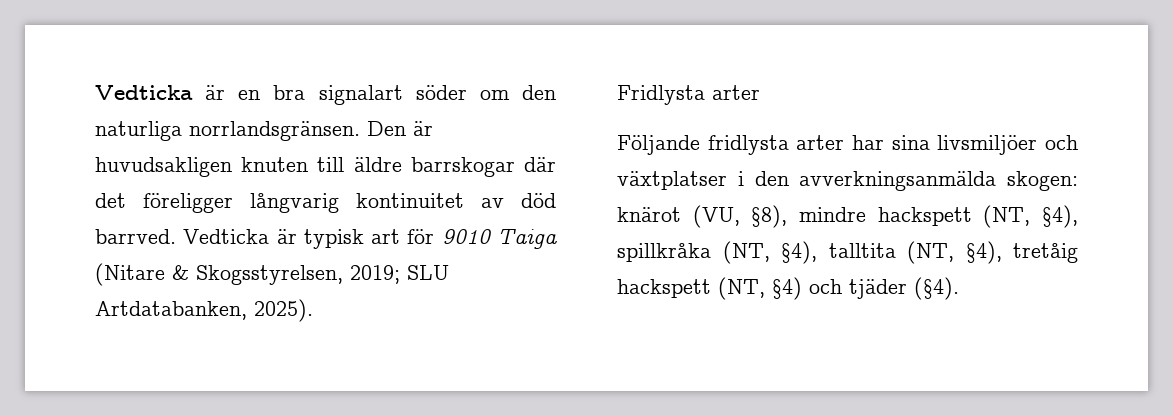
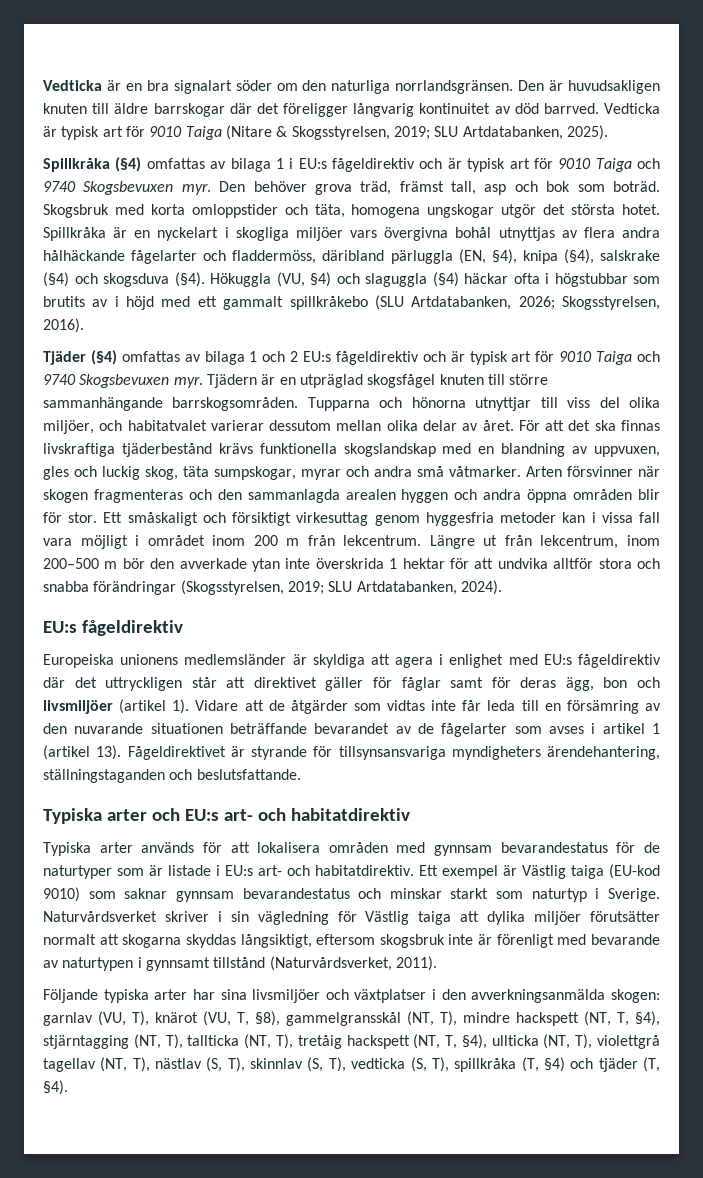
- Fridlysta arter
+ Spillkråka (§4) omfattas av bilaga 1 i EU:s fågeldirektiv och är typisk art för 9010 Taiga och 9740 Skogsbevuxen myr. Den behöver grova träd, främst tall, asp och bok som boträd. Skogsbruk med korta omloppstider och täta, homogena ungskogar utgör det största hotet. Spillkråka är en nyckelart i skogliga miljöer vars övergivna bohål utnyttjas av flera andra hålhäckande fågelarter och fladdermöss, däribland pärluggla (EN, §4), knipa (§4), salskrake (§4) och skogsduva (§4). Hökuggla (VU, §4) och slaguggla (§4) häckar ofta i högstubbar som brutits av i höjd med ett gammalt spillkråkebo (SLU Artdatabanken, 2026; Skogsstyrelsen, 2016).
+ Tjäder (§4) omfattas av bilaga 1 och 2 EU:s fågeldirektiv och är typisk art för 9010 Taiga och 9740 Skogsbevuxen myr. Tjädern är en utpräglad skogsfågel knuten till större sammanhängande barrskogsområden. Tupparna och hönorna utnyttjar till viss del olika miljöer, och habitatvalet varierar dessutom mellan olika delar av året. För att det ska finnas livskraftiga tjäderbestånd krävs funktionella skogslandskap med en blandning av uppvuxen, gles och luckig skog, täta sumpskogar, myrar och andra små våtmarker. Arten försvinner när skogen fragmenteras och den sammanlagda arealen hyggen och andra öppna områden blir för stor. Ett småskaligt och försiktigt virkesuttag genom hyggesfria metoder kan i vissa fall vara möjligt i området inom 200 m från lekcentrum. Längre ut från lekcentrum, inom 200–500 m bör den avverkade ytan inte överskrida 1 hektar för att undvika alltför stora och snabba förändringar (Skogsstyrelsen, 2019; SLU Artdatabanken, 2024).
+ EU:s fågeldirektiv
+ Europeiska unionens medlemsländer är skyldiga att agera i enlighet med EU:s fågeldirektiv där det uttryckligen står att direktivet gäller för fåglar samt för deras ägg, bon och livsmiljöer (artikel 1). Vidare att de åtgärder som vidtas inte får leda till en försämring av den nuvarande situationen beträffande bevarandet av de fågelarter som avses i artikel 1 (artikel 13). Fågeldirektivet är styrande för tillsynsansvariga myndigheters ärendehantering, ställningstaganden och beslutsfattande.
+ Typiska arter och EU:s art- och habitatdirektiv
+ Typiska arter används för att lokalisera områden med gynnsam bevarandestatus för de naturtyper som är listade i EU:s art- och habitatdirektiv. Ett exempel är Västlig taiga (EU-kod 9010) som saknar gynnsam bevarandestatus och minskar starkt som naturtyp i Sverige. Naturvårdsverket skriver i sin vägledning för Västlig taiga att dylika miljöer förutsätter normalt att skogarna skyddas långsiktigt, eftersom skogsbruk inte är förenligt med bevarande av naturtypen i gynnsamt tillstånd (Naturvårdsverket, 2011).
- Följande fridlysta arter har sina livsmiljöer och växtplatser i den avverkningsanmälda skogen: knärot (VU, §8), mindre hackspett (NT, §4), spillkråka (NT, §4), talltita (NT, §4), tretåig hackspett (NT, §4) och tjäder (§4).
+ Följande typiska arter har sina livsmiljöer och växtplatser i den avverkningsanmälda skogen: garnlav (VU, T), knärot (VU, T, §8), gammelgransskål (NT, T), mindre hackspett (NT, T, §4), stjärntagging (NT, T), tallticka (NT, T), tretåig hackspett (NT, T, §4), ullticka (NT, T), violettgrå tagellav (NT, T), nästlav (S, T), skinnlav (S, T), vedticka (S, T), spillkråka (T, §4) och tjäder (T, §4).

